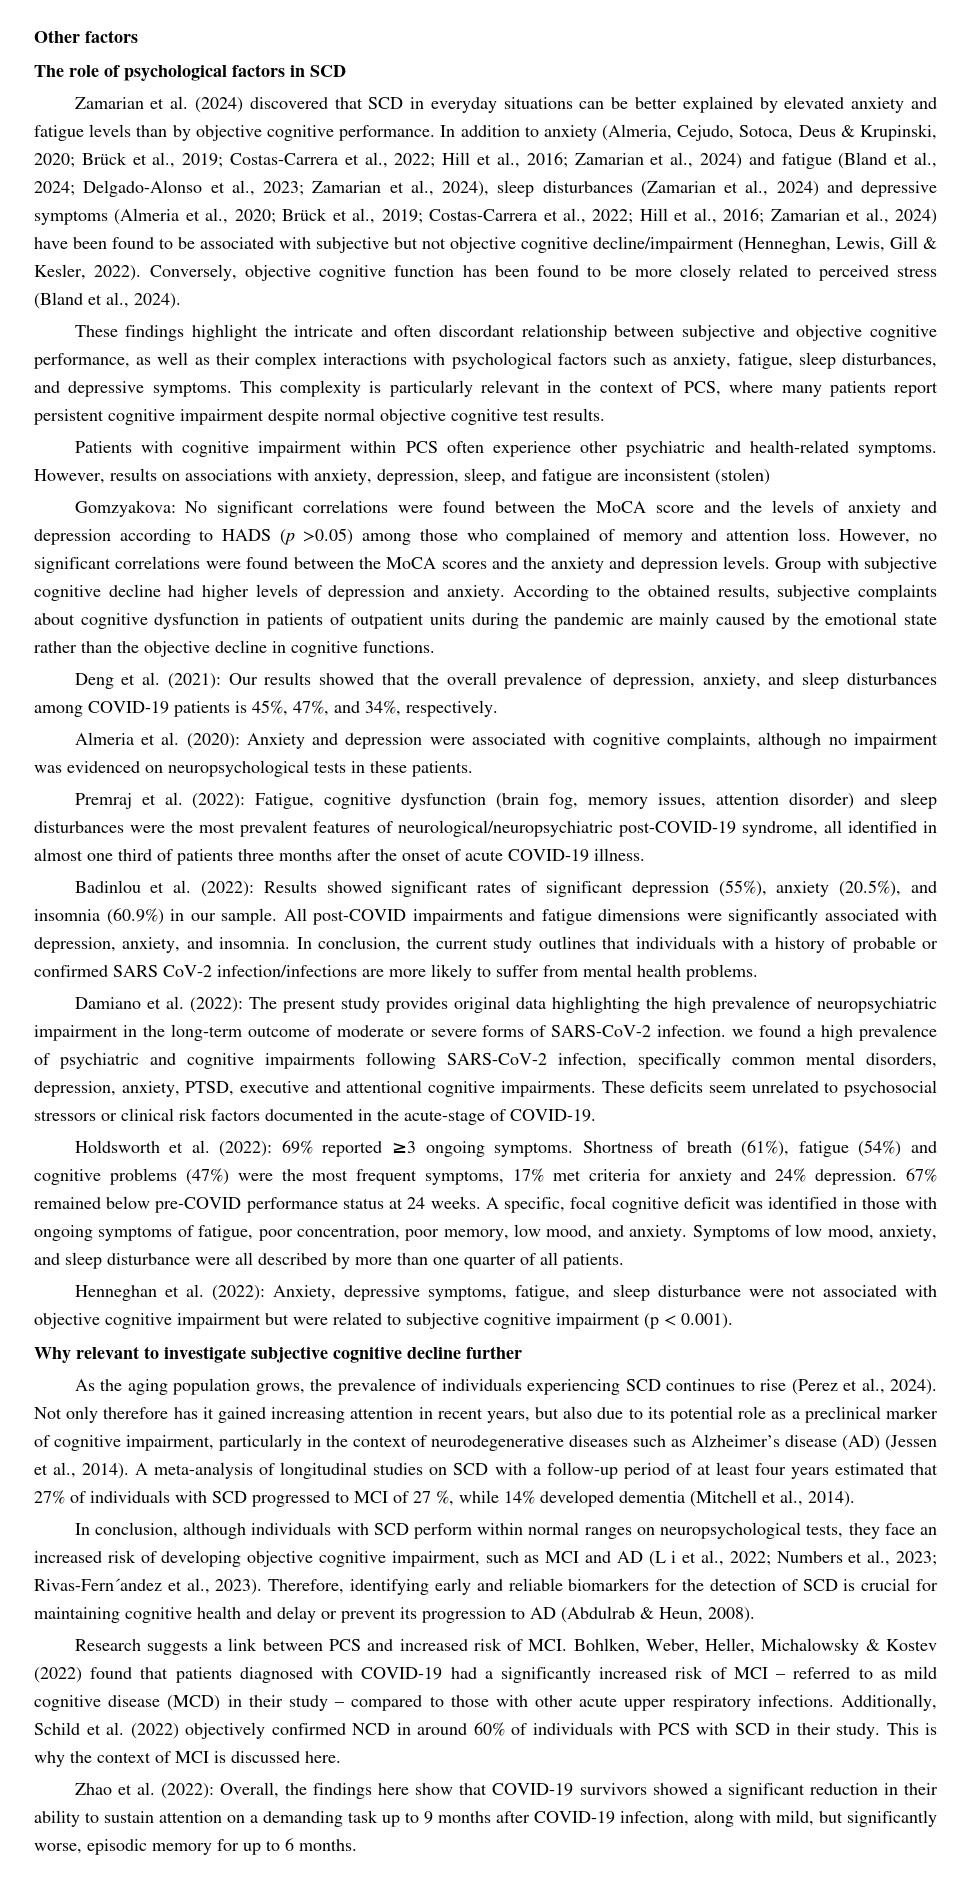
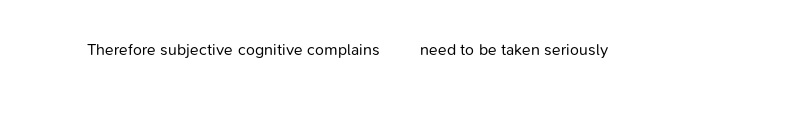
- Other factors
- The role of psychological factors in SCD
- Zamarian et al. (2024) discovered that SCD in everyday situations can be better explained by elevated anxiety and fatigue levels than by objective cognitive performance. In addition to anxiety (Almeria, Cejudo, Sotoca, Deus & Krupinski, 2020; Brück et al., 2019; Costas-Carrera et al., 2022; Hill et al., 2016; Zamarian et al., 2024) and fatigue (Bland et al., 2024; Delgado-Alonso et al., 2023; Zamarian et al., 2024), sleep disturbances (Zamarian et al., 2024) and depressive symptoms (Almeria et al., 2020; Brück et al., 2019; Costas-Carrera et al., 2022; Hill et al., 2016; Zamarian et al., 2024) have been found to be associated with subjective but not objective cognitive decline/impairment (Henneghan, Lewis, Gill & Kesler, 2022). Conversely, objective cognitive function has been found to be more closely related to perceived stress (Bland et al., 2024).
- These findings highlight the intricate and often discordant relationship between subjective and objective cognitive performance, as well as their complex interactions with psychological factors such as anxiety, fatigue, sleep disturbances, and depressive symptoms. This complexity is particularly relevant in the context of PCS, where many patients report persistent cognitive impairment despite normal objective cognitive test results.
- Patients with cognitive impairment within PCS often experience other psychiatric and health-related symptoms. However, results on associations with anxiety, depression, sleep, and fatigue are inconsistent (stolen)
- Gomzyakova: No significant correlations were found between the MoCA score and the levels of anxiety and depression according to HADS (p >0.05) among those who complained of memory and attention loss. However, no significant correlations were found between the MoCA scores and the anxiety and depression levels. Group with subjective cognitive decline had higher levels of depression and anxiety. According to the obtained results, subjective complaints about cognitive dysfunction in patients of outpatient units during the pandemic are mainly caused by the emotional state rather than the objective decline in cognitive functions.
- Deng et al. (2021): Our results showed that the overall prevalence of depression, anxiety, and sleep disturbances among COVID-19 patients is 45%, 47%, and 34%, respectively.
- Almeria et al. (2020): Anxiety and depression were associated with cognitive complaints, although no impairment was evidenced on neuropsychological tests in these patients.
- Premraj et al. (2022): Fatigue, cognitive dysfunction (brain fog, memory issues, attention disorder) and sleep disturbances were the most prevalent features of neurological/neuropsychiatric post-COVID-19 syndrome, all identified in almost one third of patients three months after the onset of acute COVID-19 illness.
- Badinlou et al. (2022): Results showed significant rates of significant depression (55%), anxiety (20.5%), and insomnia (60.9%) in our sample. All post-COVID impairments and fatigue dimensions were significantly associated with depression, anxiety, and insomnia. In conclusion, the current study outlines that individuals with a history of probable or confirmed SARS CoV-2 infection/infections are more likely to suffer from mental health problems.
- Damiano et al. (2022): The present study provides original data highlighting the high prevalence of neuropsychiatric impairment in the long-term outcome of moderate or severe forms of SARS-CoV-2 infection. we found a high prevalence of psychiatric and cognitive impairments following SARS-CoV-2 infection, specifically common mental disorders, depression, anxiety, PTSD, executive and attentional cognitive impairments. These deficits seem unrelated to psychosocial stressors or clinical risk factors documented in the acute-stage of COVID-19.
- Holdsworth et al. (2022): 69% reported ≥3 ongoing symptoms. Shortness of breath (61%), fatigue (54%) and cognitive problems (47%) were the most frequent symptoms, 17% met criteria for anxiety and 24% depression. 67% remained below pre-COVID performance status at 24 weeks. A specific, focal cognitive deficit was identified in those with ongoing symptoms of fatigue, poor concentration, poor memory, low mood, and anxiety. Symptoms of low mood, anxiety, and sleep disturbance were all described by more than one quarter of all patients.
- Henneghan et al. (2022): Anxiety, depressive symptoms, fatigue, and sleep disturbance were not associated with objective cognitive impairment but were related to subjective cognitive impairment (p < 0.001).
- Why relevant to investigate subjective cognitive decline further
- As the aging population grows, the prevalence of individuals experiencing SCD continues to rise (Perez et al., 2024). Not only therefore has it gained increasing attention in recent years, but also due to its potential role as a preclinical marker of cognitive impairment, particularly in the context of neurodegenerative diseases such as Alzheimer’s disease (AD) (Jessen et al., 2014). A meta-analysis of longitudinal studies on SCD with a follow-up period of at least four years estimated that 27% of individuals with SCD progressed to MCI of 27 %, while 14% developed dementia (Mitchell et al., 2014).
- In conclusion, although individuals with SCD perform within normal ranges on neuropsychological tests, they face an increased risk of developing objective cognitive impairment, such as MCI and AD (L i et al., 2022; Numbers et al., 2023; Rivas-Fern´andez et al., 2023). Therefore, identifying early and reliable biomarkers for the detection of SCD is crucial for maintaining cognitive health and delay or prevent its progression to AD (Abdulrab & Heun, 2008).
- Research suggests a link between PCS and increased risk of MCI. Bohlken, Weber, Heller, Michalowsky & Kostev (2022) found that patients diagnosed with COVID-19 had a significantly increased risk of MCI – referred to as mild cognitive disease (MCD) in their study – compared to those with other acute upper respiratory infections. Additionally, Schild et al. (2022) objectively confirmed NCD in around 60% of individuals with PCS with SCD in their study. This is why the context of MCI is discussed here.
- Zhao et al. (2022): Overall, the findings here show that COVID-19 survivors showed a significant reduction in their ability to sustain attention on a demanding task up to 9 months after COVID-19 infection, along with mild, but significantly worse, episodic memory for up to 6 months.
+ Therefore subjective cognitive complains need to be taken seriously

